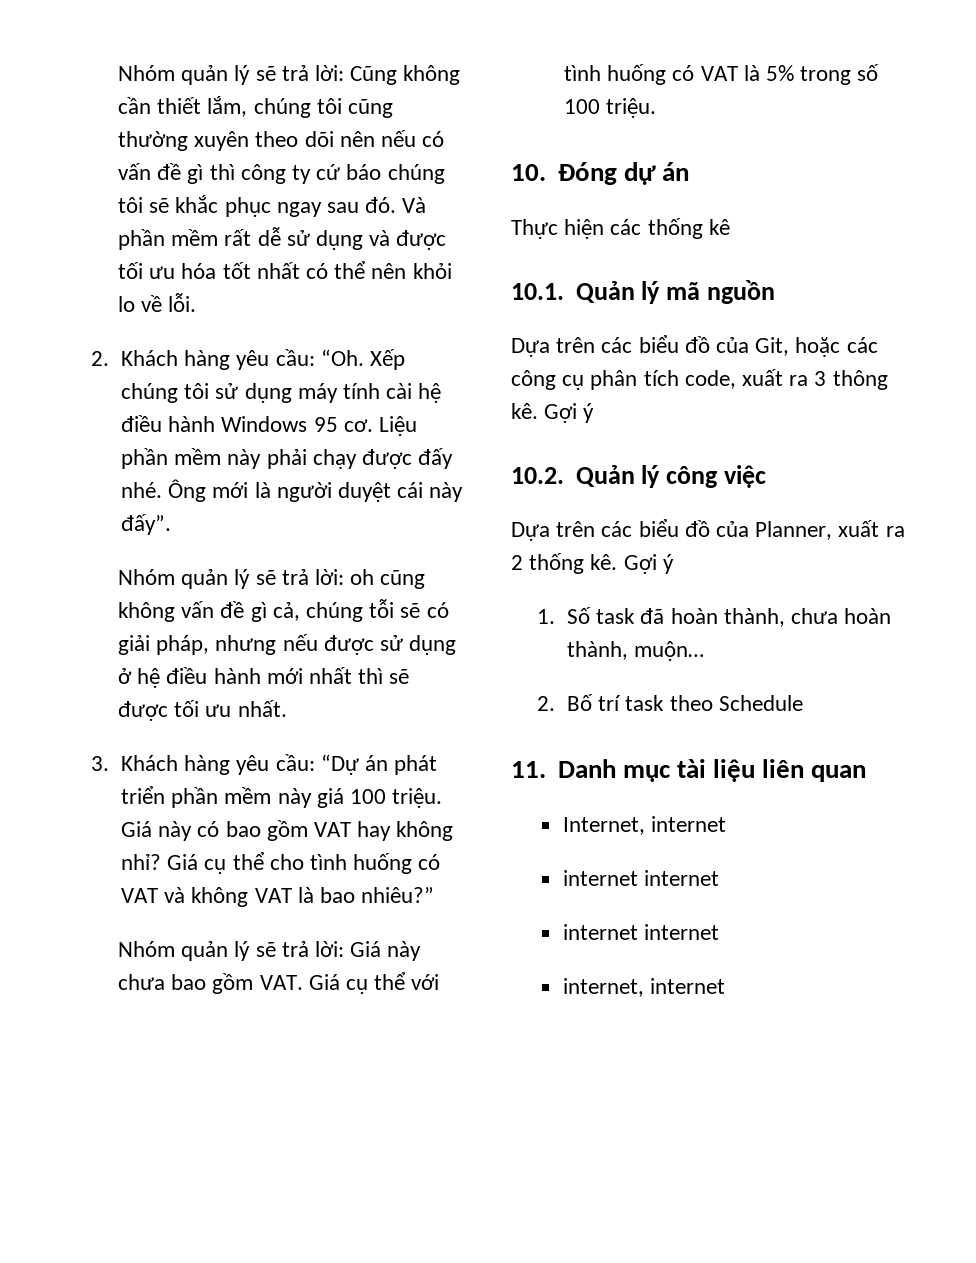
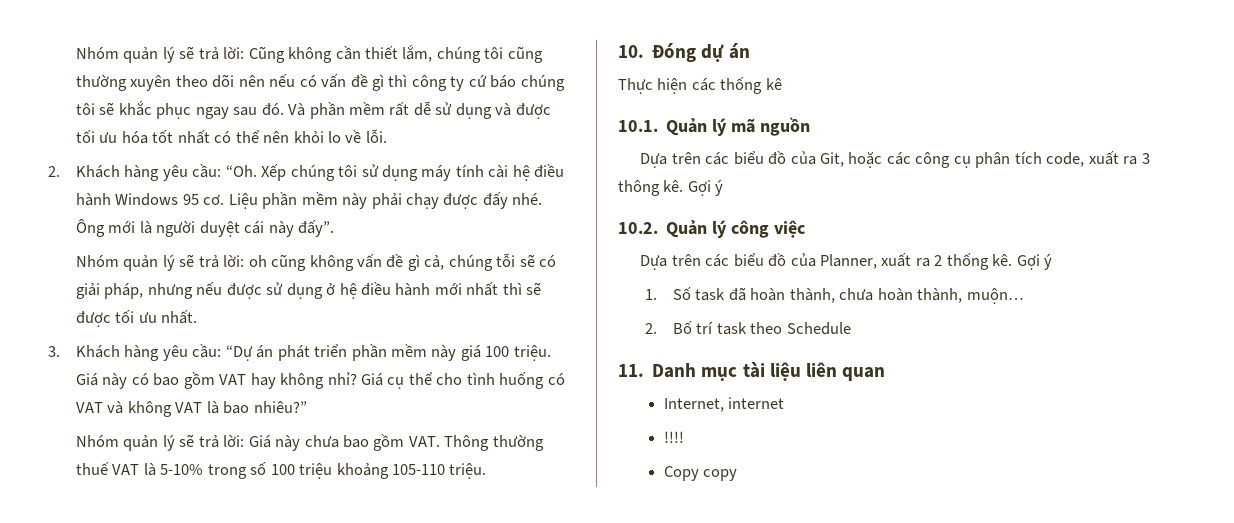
- Nhóm quản lý sẽ trả lời: Giá này chưa bao gồm VAT. Giá cụ thể với tình huống có VAT là 5% trong số 100 triệu.
+ Nhóm quản lý sẽ trả lời: Giá này chưa bao gồm VAT. Thông thường thuế VAT là 5-10% trong số 100 triệu khoảng 105-110 triệu.
  Internet, internet
- internet internet
- internet internet
- internet, internet
+ !!!!
+ Copy copy

